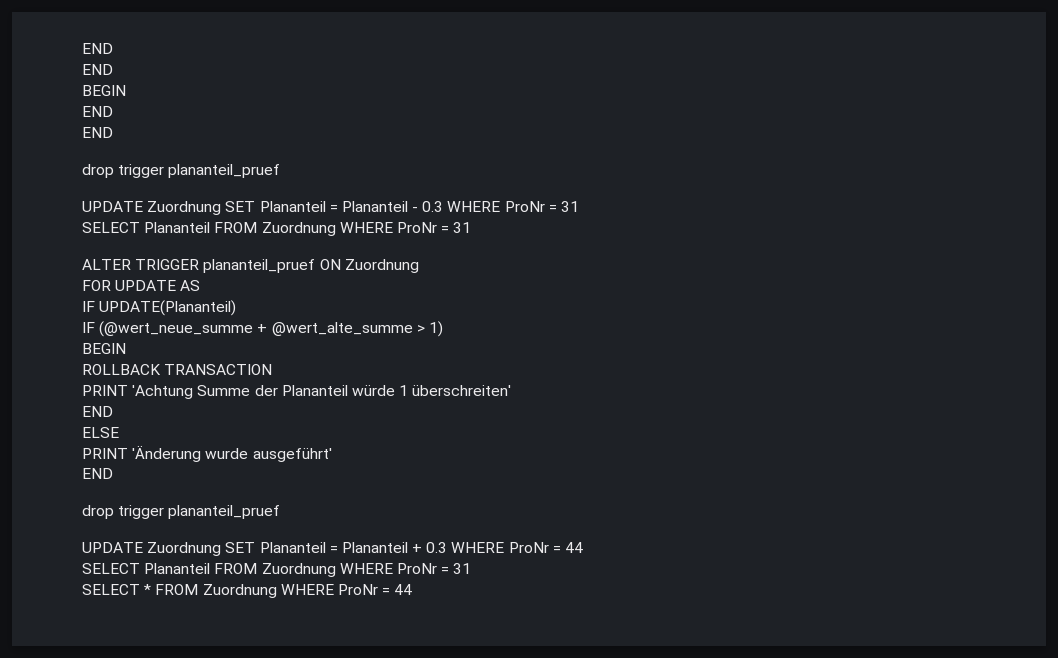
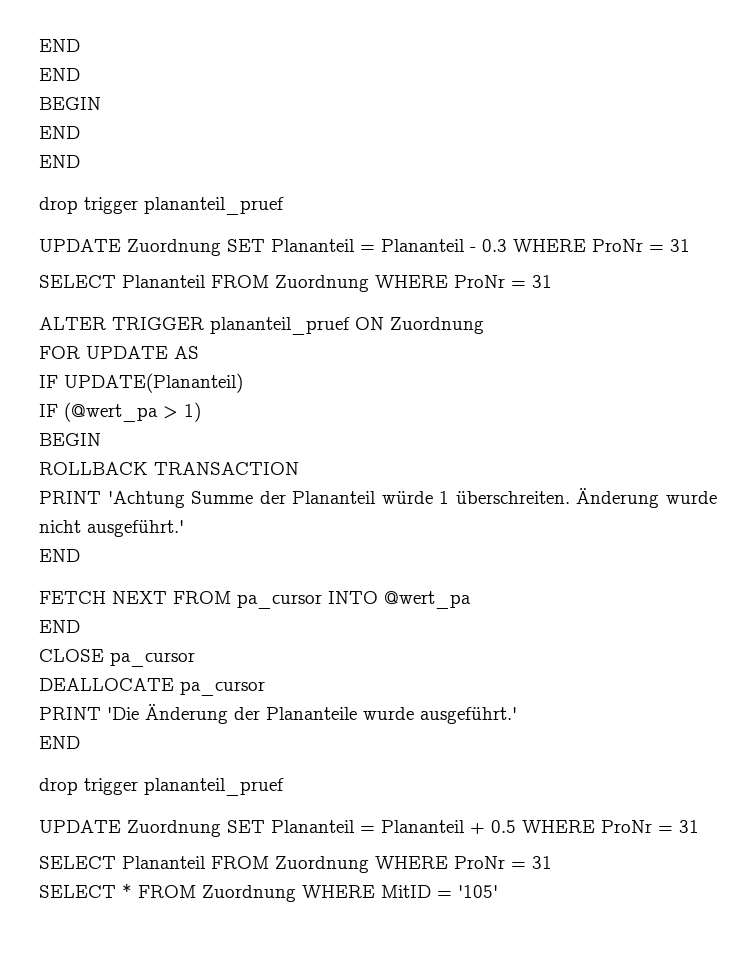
- IF (@wert_neue_summe + @wert_alte_summe > 1)
+ IF (@wert_pa > 1)
- PRINT 'Achtung Summe der Plananteil würde 1 überschreiten'
+ PRINT 'Achtung Summe der Plananteil würde 1 überschreiten. Änderung wurde nicht ausgeführt.'
  END
- ELSE
- PRINT 'Änderung wurde ausgeführt'
+ FETCH NEXT FROM pa_cursor INTO @wert_pa
+ END
+ CLOSE pa_cursor
+ DEALLOCATE pa_cursor
+ PRINT 'Die Änderung der Plananteile wurde ausgeführt.'
- UPDATE Zuordnung SET Plananteil = Plananteil + 0.3 WHERE ProNr = 44
+ UPDATE Zuordnung SET Plananteil = Plananteil + 0.5 WHERE ProNr = 31
- SELECT * FROM Zuordnung WHERE ProNr = 44
+ SELECT * FROM Zuordnung WHERE MitID = '105'

